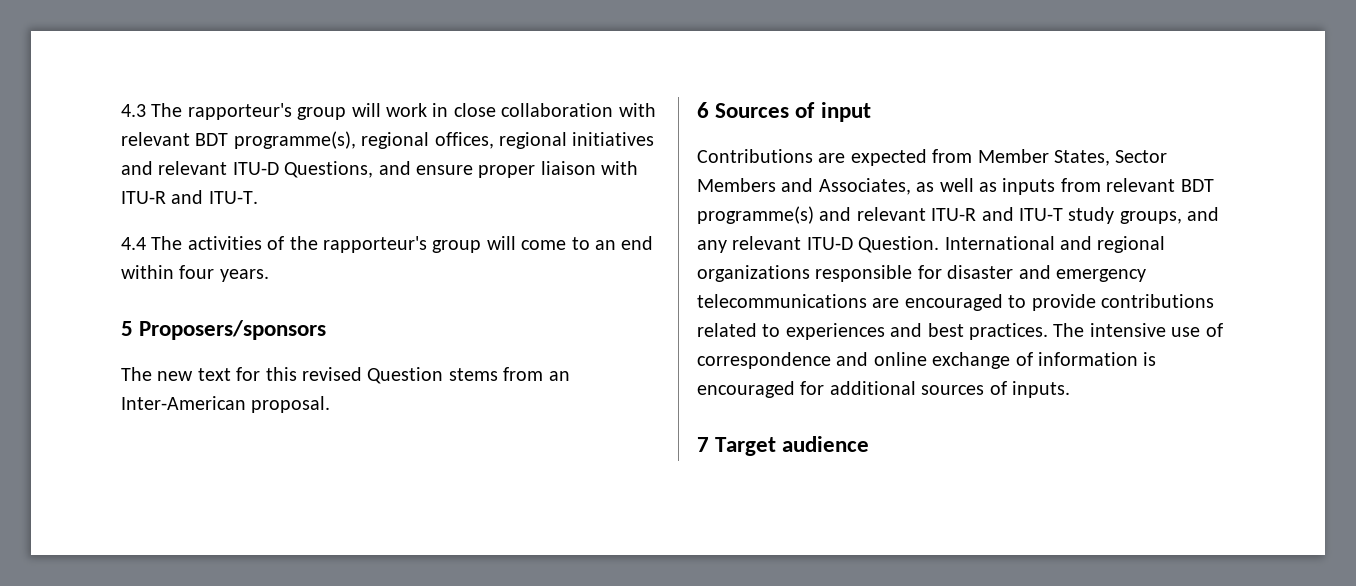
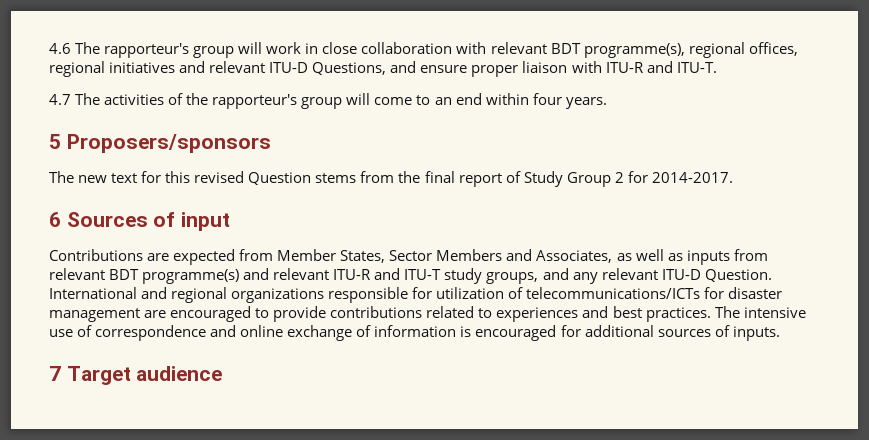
- 4.3 The rapporteur's group will work in close collaboration with relevant BDT programme(s), regional offices, regional initiatives and relevant ITU-D Questions, and ensure proper liaison with ITU-R and ITU-T.
+ 4.6 The rapporteur's group will work in close collaboration with relevant BDT programme(s), regional offices, regional initiatives and relevant ITU-D Questions, and ensure proper liaison with ITU-R and ITU-T.
- 4.4 The activities of the rapporteur's group will come to an end within four years.
+ 4.7 The activities of the rapporteur's group will come to an end within four years.
- The new text for this revised Question stems from an Inter-American proposal.
+ The new text for this revised Question stems from the final report of Study Group 2 for 2014-2017.
- International and regional organizations responsible for disaster and emergency telecommunications are encouraged to provide contributions related to experiences and best practices.
+ International and regional organizations responsible for utilization of telecommunications/ICTs for disaster management are encouraged to provide contributions related to experiences and best practices.

